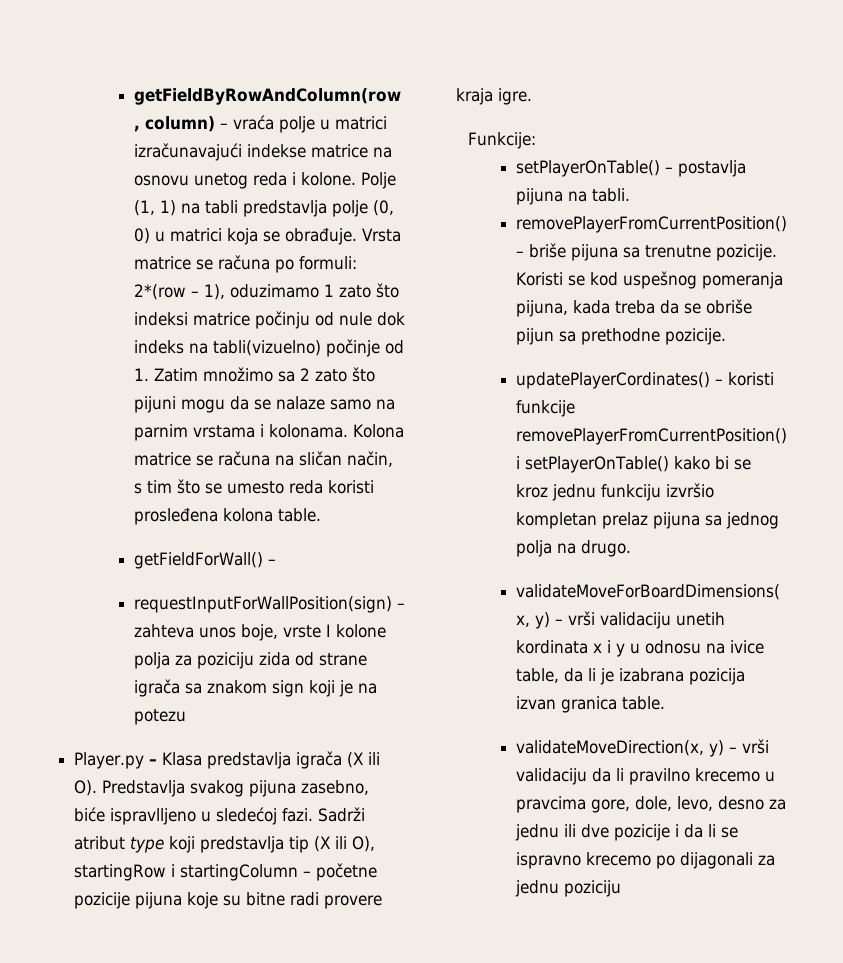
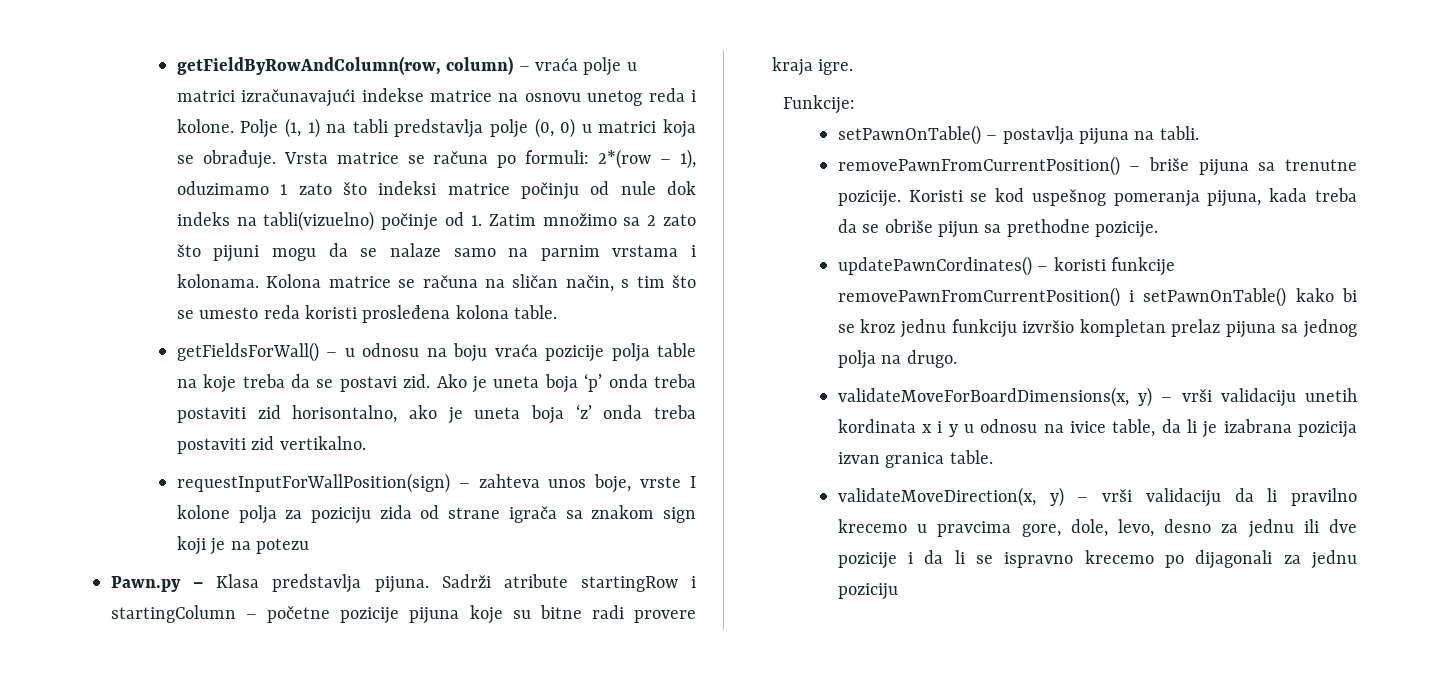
- getFieldForWall() –
+ getFieldsForWall() – u odnosu na boju vraća pozicije polja table na koje treba da se postavi zid. Ako je uneta boja ‘p’ onda treba postaviti zid horisontalno, ako je uneta boja ‘z’ onda treba postaviti zid vertikalno.
- Player.py – Klasa predstavlja igrača (X ili O). Predstavlja svakog pijuna zasebno, biće ispravlljeno u sledećoj fazi. Sadrži atribut type koji predstavlja tip (X ili O), startingRow i startingColumn – početne pozicije pijuna koje su bitne radi provere kraja igre.
+ Pawn.py – Klasa predstavlja pijuna. Sadrži atribute startingRow i startingColumn – početne pozicije pijuna koje su bitne radi provere kraja igre.
- setPlayerOnTable() – postavlja pijuna na tabli.
+ setPawnOnTable() – postavlja pijuna na tabli.
- removePlayerFromCurrentPosition() – briše pijuna sa trenutne pozicije.
+ removePawnFromCurrentPosition() – briše pijuna sa trenutne pozicije.
- updatePlayerCordinates() – koristi funkcije removePlayerFromCurrentPosition() i setPlayerOnTable() kako bi se kroz jednu funkciju izvršio kompletan prelaz pijuna sa jednog polja na drugo.
+ updatePawnCordinates() – koristi funkcije removePawnFromCurrentPosition() i setPawnOnTable() kako bi se kroz jednu funkciju izvršio kompletan prelaz pijuna sa jednog polja na drugo.

